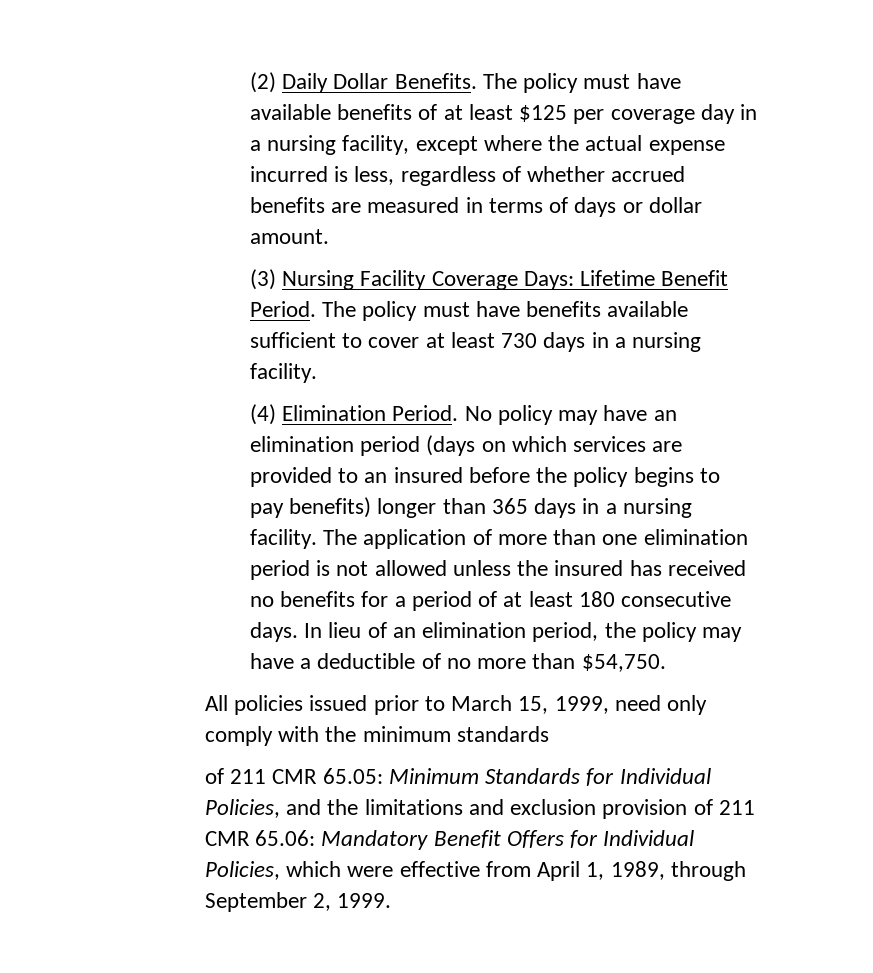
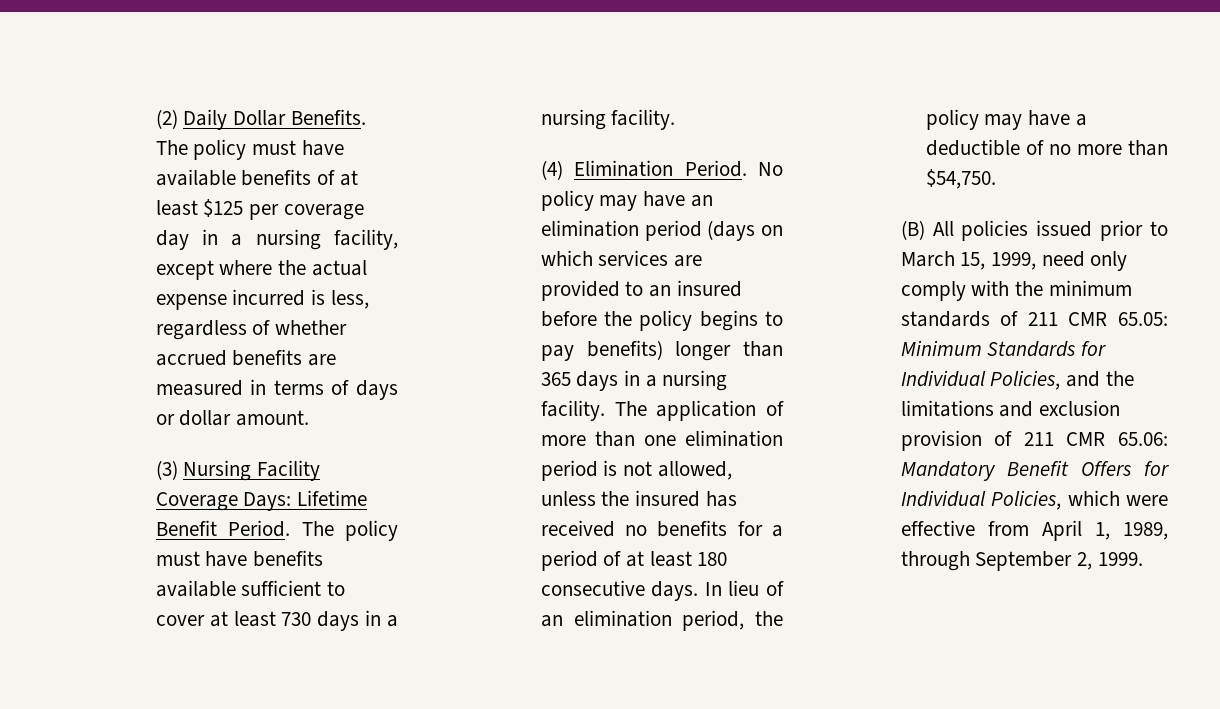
- The application of more than one elimination period is not allowed unless the insured has received no benefits for a period of at least 180 consecutive days.
+ The application of more than one elimination period is not allowed, unless the insured has received no benefits for a period of at least 180 consecutive days.
- All policies issued prior to March 15, 1999, need only comply with the minimum standards
- of 211 CMR 65.05: Minimum Standards for Individual Policies, and the limitations and exclusion provision of 211 CMR 65.06: Mandatory Benefit Offers for Individual Policies, which were effective from April 1, 1989, through September 2, 1999.
+ (B) All policies issued prior to March 15, 1999, need only comply with the minimum standards of 211 CMR 65.05: Minimum Standards for Individual Policies, and the limitations and exclusion provision of 211 CMR 65.06: Mandatory Benefit Offers for Individual Policies, which were effective from April 1, 1989, through September 2, 1999.

